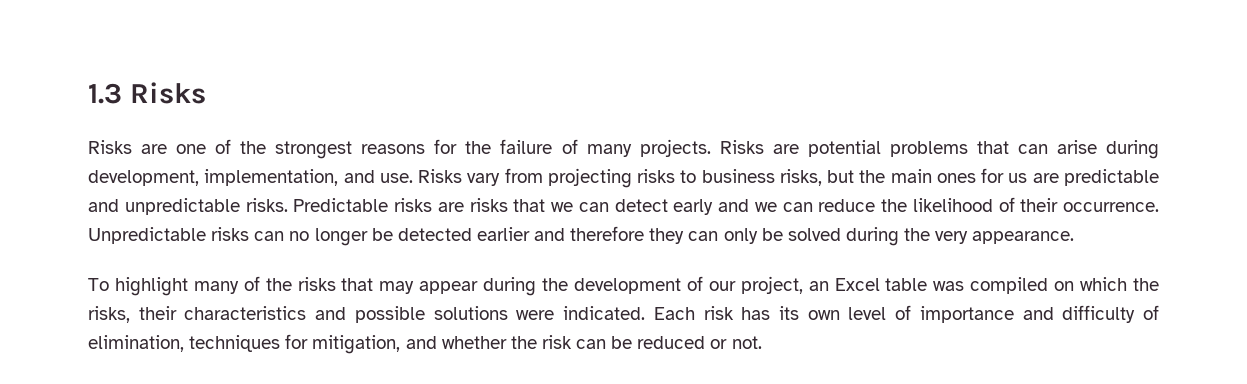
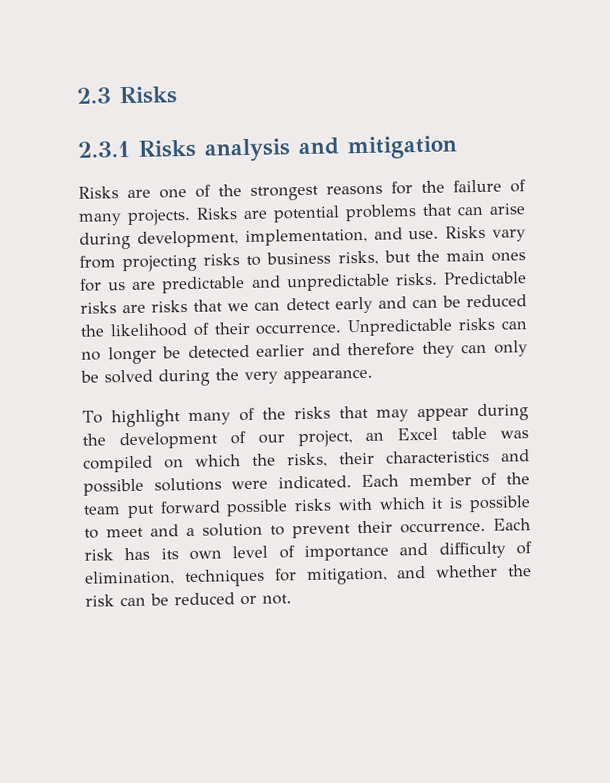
- 1.3 Risks
+ 2.3 Risks
+ 2.3.1 Risks analysis and mitigation
- Predictable risks are risks that we can detect early and we can reduce the likelihood of their occurrence.
+ Predictable risks are risks that we can detect early and can be reduced the likelihood of their occurrence.
- Each risk has its own level of importance and difficulty of elimination, techniques for mitigation, and whether the risk can be reduced or not.
+ Each member of the team put forward possible risks with which it is possible to meet and a solution to prevent their occurrence. Each risk has its own level of importance and difficulty of elimination, techniques for mitigation, and whether the risk can be reduced or not.

